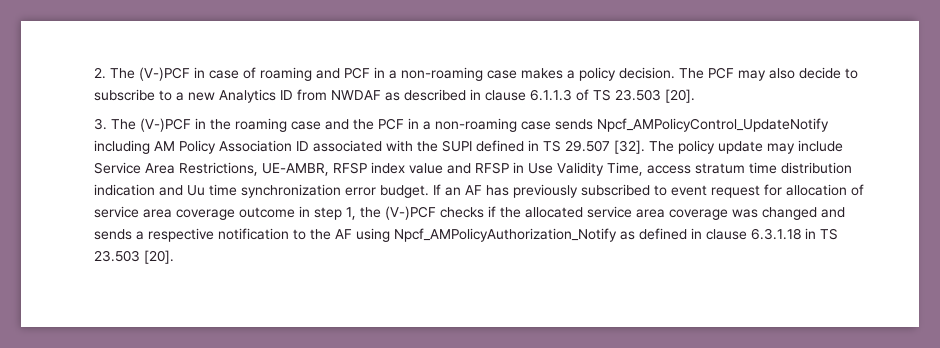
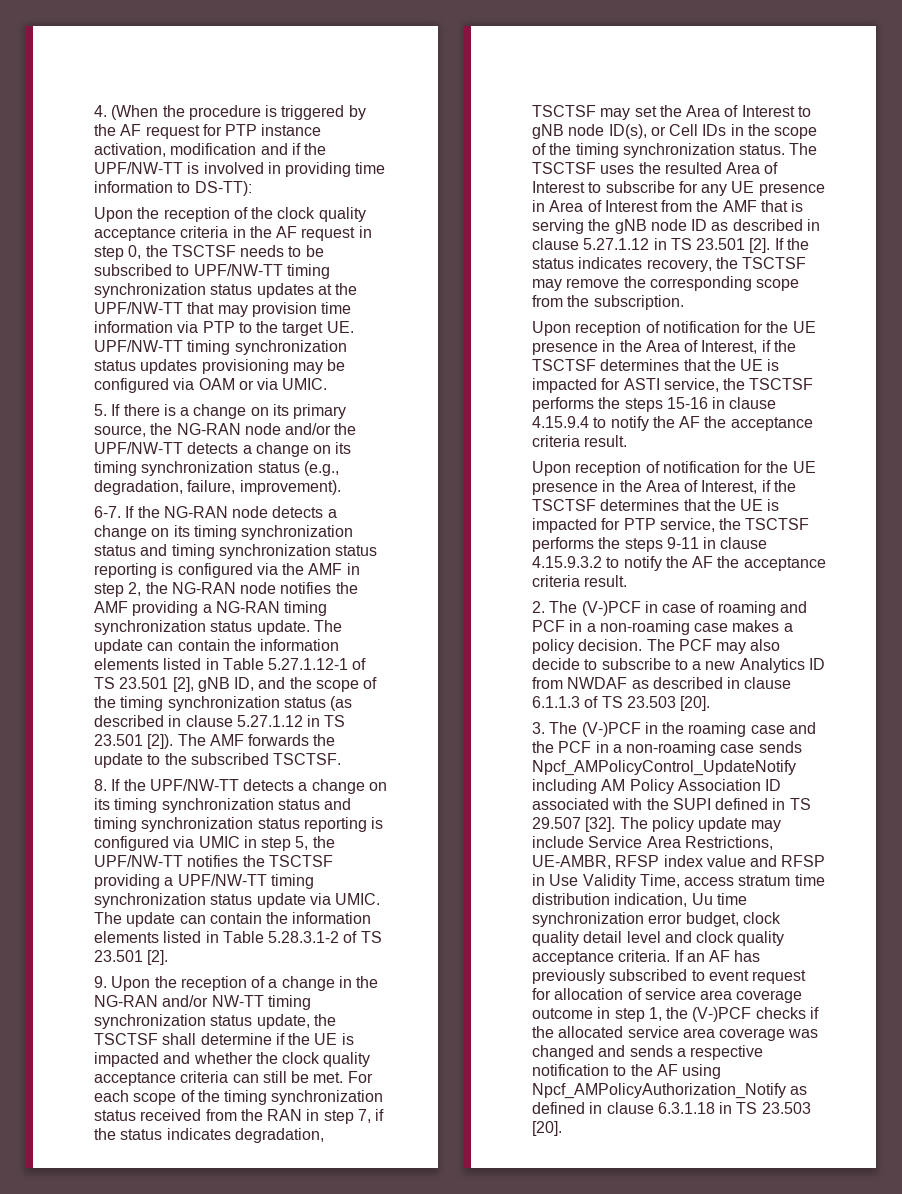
+ 4. (When the procedure is triggered by the AF request for PTP instance activation, modification and if the UPF/NW-TT is involved in providing time information to DS-TT):
+ Upon the reception of the clock quality acceptance criteria in the AF request in step 0, the TSCTSF needs to be subscribed to UPF/NW-TT timing synchronization status updates at the UPF/NW-TT that may provision time information via PTP to the target UE. UPF/NW-TT timing synchronization status updates provisioning may be configured via OAM or via UMIC.
+ 5. If there is a change on its primary source, the NG-RAN node and/or the UPF/NW-TT detects a change on its timing synchronization status (e.g., degradation, failure, improvement).
+ 6-7. If the NG-RAN node detects a change on its timing synchronization status and timing synchronization status reporting is configured via the AMF in step 2, the NG-RAN node notifies the AMF providing a NG-RAN timing synchronization status update. The update can contain the information elements listed in Table 5.27.1.12-1 of TS 23.501 [2], gNB ID, and the scope of the timing synchronization status (as described in clause 5.27.1.12 in TS 23.501 [2]). The AMF forwards the update to the subscribed TSCTSF.
+ 8. If the UPF/NW-TT detects a change on its timing synchronization status and timing synchronization status reporting is configured via UMIC in step 5, the UPF/NW-TT notifies the TSCTSF providing a UPF/NW-TT timing synchronization status update via UMIC. The update can contain the information elements listed in Table 5.28.3.1-2 of TS 23.501 [2].
+ 9. Upon the reception of a change in the NG-RAN and/or NW-TT timing synchronization status update, the TSCTSF shall determine if the UE is impacted and whether the clock quality acceptance criteria can still be met. For each scope of the timing synchronization status received from the RAN in step 7, if the status indicates degradation, TSCTSF may set the Area of Interest to gNB node ID(s), or Cell IDs in the scope of the timing synchronization status. The TSCTSF uses the resulted Area of Interest to subscribe for any UE presence in Area of Interest from the AMF that is serving the gNB node ID as described in clause 5.27.1.12 in TS 23.501 [2]. If the status indicates recovery, the TSCTSF may remove the corresponding scope from the subscription.
+ Upon reception of notification for the UE presence in the Area of Interest, if the TSCTSF determines that the UE is impacted for ASTI service, the TSCTSF performs the steps 15-16 in clause 4.15.9.4 to notify the AF the acceptance criteria result.
+ Upon reception of notification for the UE presence in the Area of Interest, if the TSCTSF determines that the UE is impacted for PTP service, the TSCTSF performs the steps 9-11 in clause 4.15.9.3.2 to notify the AF the acceptance criteria result.
- The policy update may include Service Area Restrictions, UE-AMBR, RFSP index value and RFSP in Use Validity Time, access stratum time distribution indication and Uu time synchronization error budget.
+ The policy update may include Service Area Restrictions, UE-AMBR, RFSP index value and RFSP in Use Validity Time, access stratum time distribution indication, Uu time synchronization error budget, clock quality detail level and clock quality acceptance criteria.

